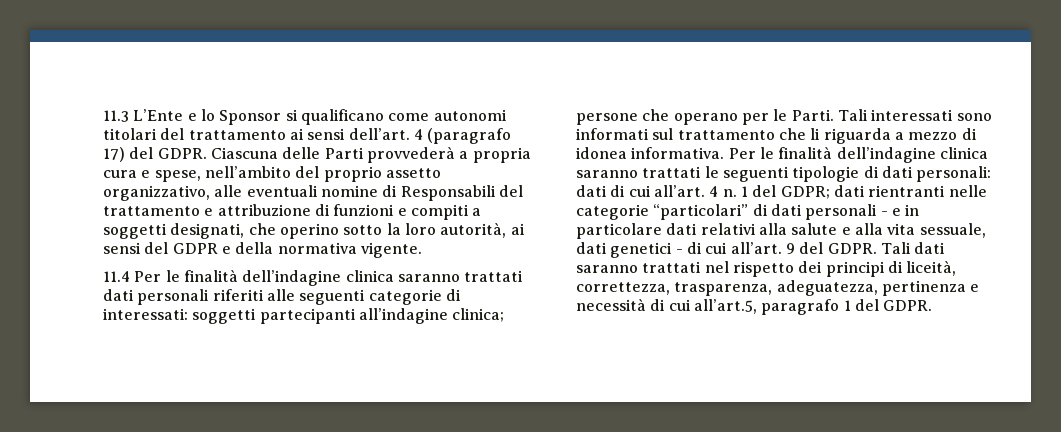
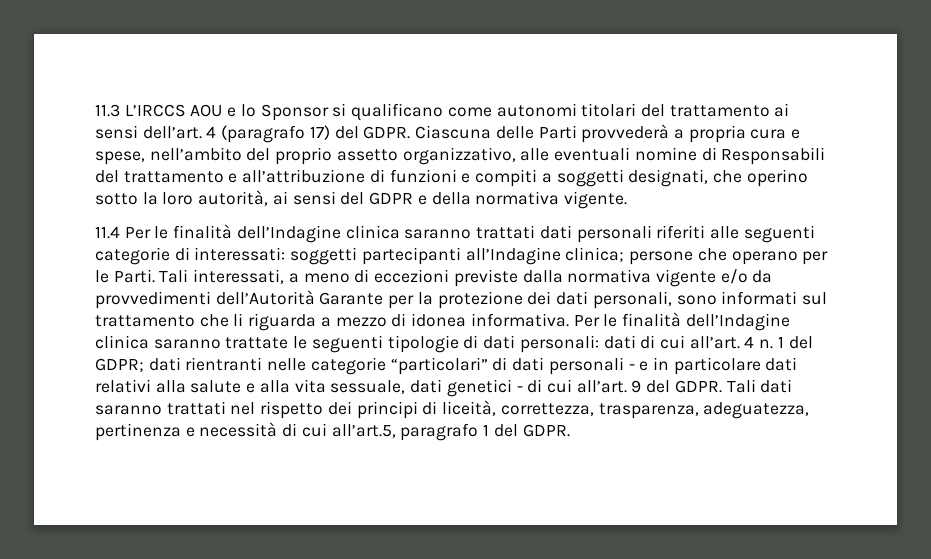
- 11.3 L’Ente e lo Sponsor si qualificano come autonomi titolari del trattamento ai sensi dell’art.
+ 11.3 L’IRCCS AOU e lo Sponsor si qualificano come autonomi titolari del trattamento ai sensi dell’art.
- Ciascuna delle Parti provvederà a propria cura e spese, nell’ambito del proprio assetto organizzativo, alle eventuali nomine di Responsabili del trattamento e attribuzione di funzioni e compiti a soggetti designati, che operino sotto la loro autorità, ai sensi del GDPR e della normativa vigente.
+ Ciascuna delle Parti provvederà a propria cura e spese, nell’ambito del proprio assetto organizzativo, alle eventuali nomine di Responsabili del trattamento e all’attribuzione di funzioni e compiti a soggetti designati, che operino sotto la loro autorità, ai sensi del GDPR e della normativa vigente.
- 11.4 Per le finalità dell’indagine clinica saranno trattati dati personali riferiti alle seguenti categorie di interessati: soggetti partecipanti all’indagine clinica; persone che operano per le Parti.
+ 11.4 Per le finalità dell’Indagine clinica saranno trattati dati personali riferiti alle seguenti categorie di interessati: soggetti partecipanti all’Indagine clinica; persone che operano per le Parti.
- Tali interessati sono informati sul trattamento che li riguarda a mezzo di idonea informativa.
+ Tali interessati, a meno di eccezioni previste dalla normativa vigente e/o da provvedimenti dell’Autorità Garante per la protezione dei dati personali, sono informati sul trattamento che li riguarda a mezzo di idonea informativa.
- Per le finalità dell’indagine clinica saranno trattati le seguenti tipologie di dati personali: dati di cui all’art.
+ Per le finalità dell’Indagine clinica saranno trattate le seguenti tipologie di dati personali: dati di cui all’art.

